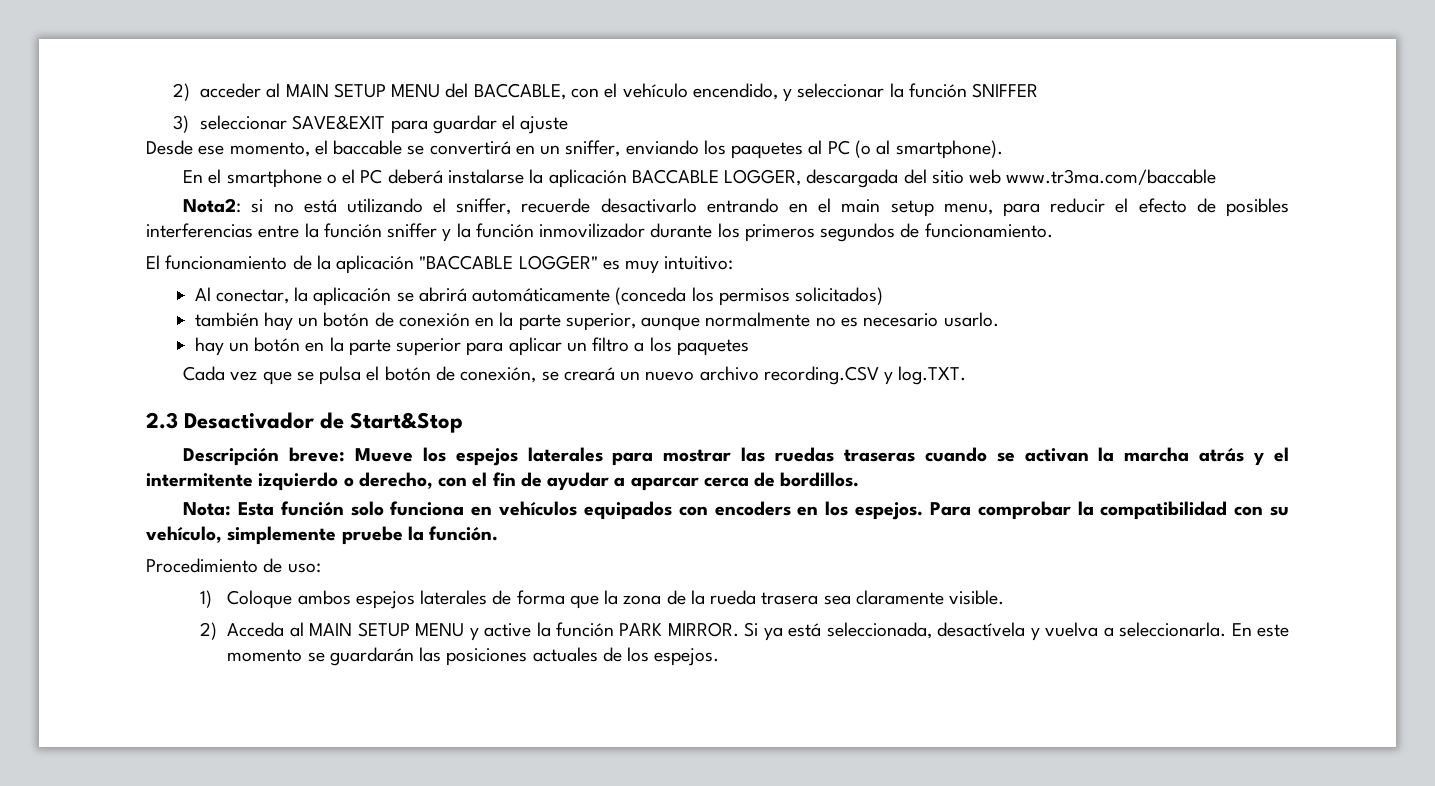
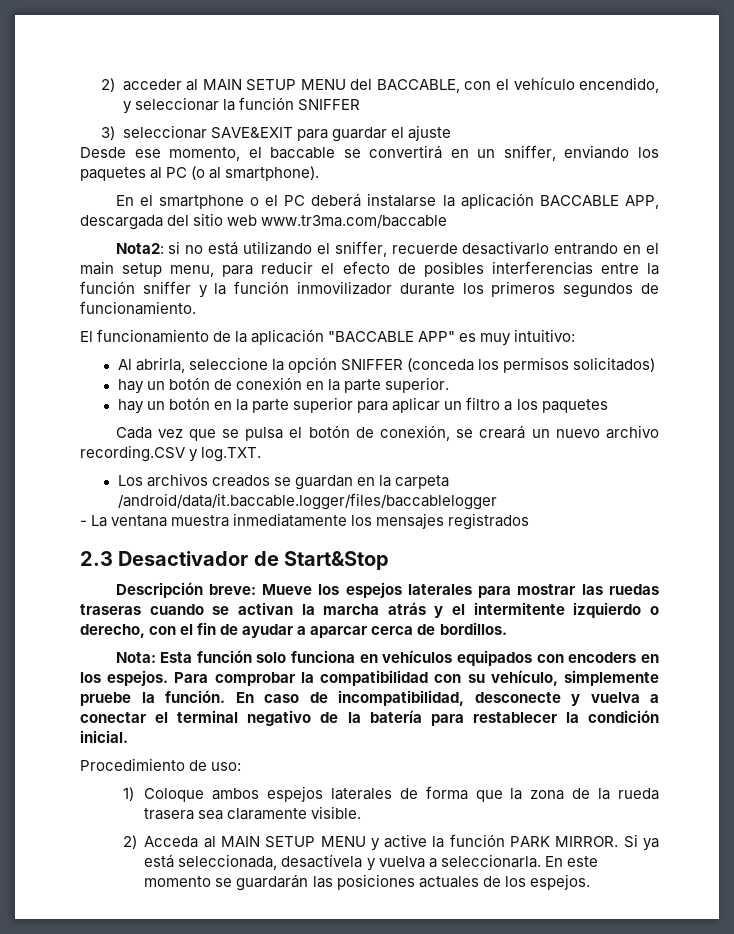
- En el smartphone o el PC deberá instalarse la aplicación BACCABLE LOGGER, descargada del sitio web www.tr3ma.com/baccable
+ En el smartphone o el PC deberá instalarse la aplicación BACCABLE APP, descargada del sitio web www.tr3ma.com/baccable
- El funcionamiento de la aplicación "BACCABLE LOGGER" es muy intuitivo:
+ El funcionamiento de la aplicación "BACCABLE APP" es muy intuitivo:
- Al conectar, la aplicación se abrirá automáticamente (conceda los permisos solicitados)
+ Al abrirla, seleccione la opción SNIFFER (conceda los permisos solicitados)
- también hay un botón de conexión en la parte superior, aunque normalmente no es necesario usarlo.
+ hay un botón de conexión en la parte superior.
+ Los archivos creados se guardan en la carpeta /android/data/it.baccable.logger/files/baccablelogger
+ - La ventana muestra inmediatamente los mensajes registrados
+ En caso de incompatibilidad, desconecte y vuelva a conectar el terminal negativo de la batería para restablecer la condición inicial.

